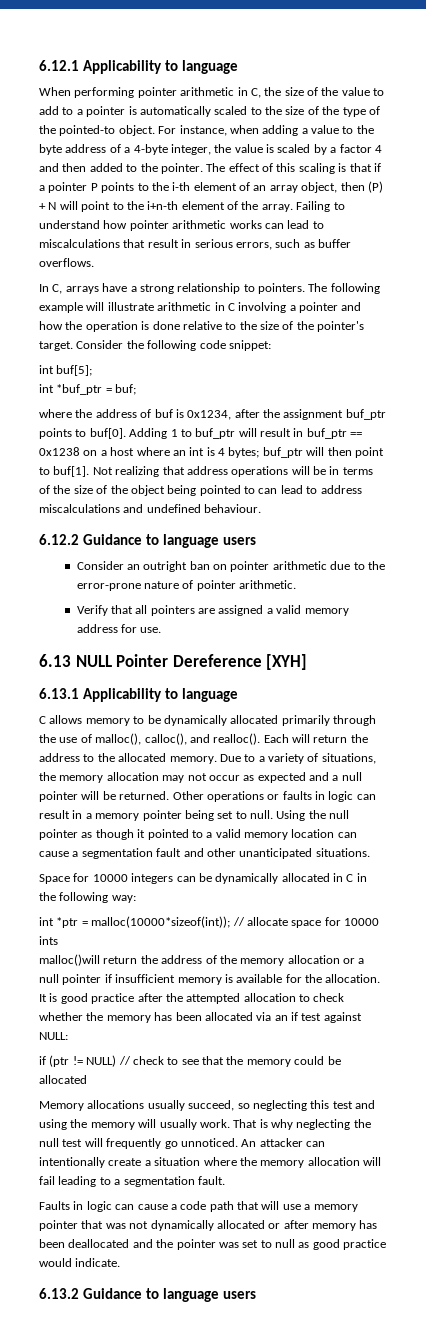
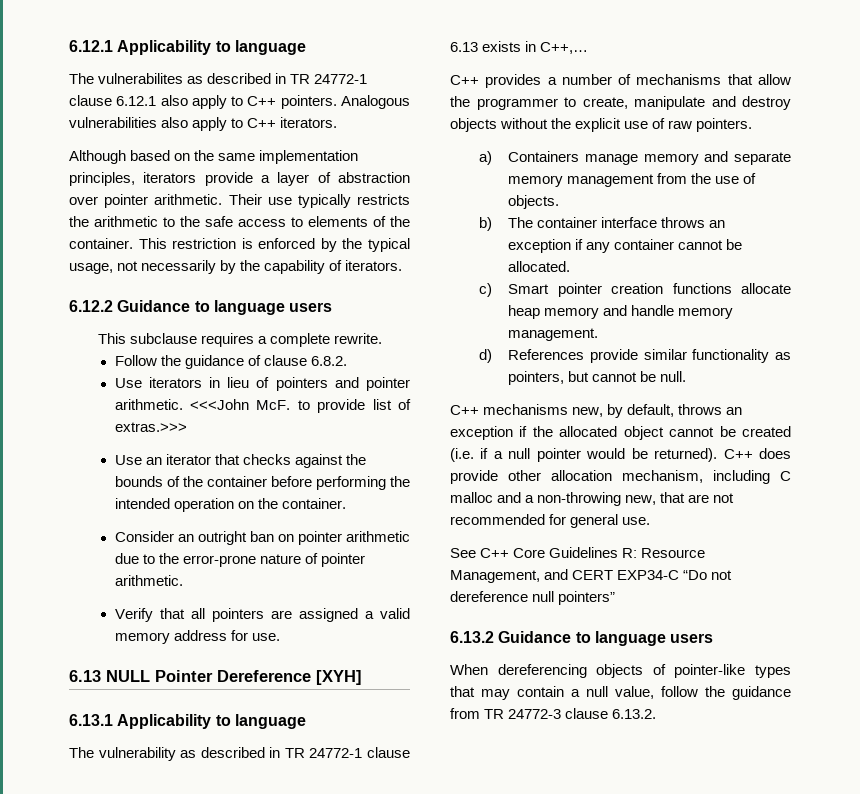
- When performing pointer arithmetic in C, the size of the value to add to a pointer is automatically scaled to the size of the type of the pointed-to object. For instance, when adding a value to the byte address of a 4-byte integer, the value is scaled by a factor 4 and then added to the pointer. The effect of this scaling is that if a pointer P points to the i-th element of an array object, then (P) + N will point to the i+n-th element of the array. Failing to understand how pointer arithmetic works can lead to miscalculations that result in serious errors, such as buffer overflows.
- In C, arrays have a strong relationship to pointers. The following example will illustrate arithmetic in C involving a pointer and how the operation is done relative to the size of the pointer's target. Consider the following code snippet:
- int buf[5];
- int *buf_ptr = buf;
- where the address of buf is 0x1234, after the assignment buf_ptr points to buf[0]. Adding 1 to buf_ptr will result in buf_ptr == 0x1238 on a host where an int is 4 bytes; buf_ptr will then point to buf[1]. Not realizing that address operations will be in terms of the size of the object being pointed to can lead to address miscalculations and undefined behaviour.
+ The vulnerabilites as described in TR 24772-1 clause 6.12.1 also apply to C++ pointers. Analogous vulnerabilities also apply to C++ iterators.
+ Although based on the same implementation principles, iterators provide a layer of abstraction over pointer arithmetic. Their use typically restricts the arithmetic to the safe access to elements of the container. This restriction is enforced by the typical usage, not necessarily by the capability of iterators.
+ This subclause requires a complete rewrite.
+ Follow the guidance of clause 6.8.2.
+ Use iterators in lieu of pointers and pointer arithmetic. <<<John McF. to provide list of extras.>>>
+ Use an iterator that checks against the bounds of the container before performing the intended operation on the container.
- C allows memory to be dynamically allocated primarily through the use of malloc(), calloc(), and realloc(). Each will return the address to the allocated memory. Due to a variety of situations, the memory allocation may not occur as expected and a null pointer will be returned. Other operations or faults in logic can result in a memory pointer being set to null. Using the null pointer as though it pointed to a valid memory location can cause a segmentation fault and other unanticipated situations.
- Space for 10000 integers can be dynamically allocated in C in the following way:
- int *ptr = malloc(10000*sizeof(int)); // allocate space for 10000 ints
- malloc()will return the address of the memory allocation or a null pointer if insufficient memory is available for the allocation. It is good practice after the attempted allocation to check whether the memory has been allocated via an if test against NULL:
- if (ptr != NULL) // check to see that the memory could be allocated
- Memory allocations usually succeed, so neglecting this test and using the memory will usually work. That is why neglecting the null test will frequently go unnoticed. An attacker can intentionally create a situation where the memory allocation will fail leading to a segmentation fault.
- Faults in logic can cause a code path that will use a memory pointer that was not dynamically allocated or after memory has been deallocated and the pointer was set to null as good practice would indicate.
+ The vulnerability as described in TR 24772-1 clause 6.13 exists in C++,…
+ C++ provides a number of mechanisms that allow the programmer to create, manipulate and destroy objects without the explicit use of raw pointers.
+ a) Containers manage memory and separate memory management from the use of objects.
+ b) The container interface throws an exception if any container cannot be allocated.
+ c) Smart pointer creation functions allocate heap memory and handle memory management.
+ d) References provide similar functionality as pointers, but cannot be null.
+ C++ mechanisms new, by default, throws an exception if the allocated object cannot be created (i.e. if a null pointer would be returned). C++ does provide other allocation mechanism, including C malloc and a non-throwing new, that are not recommended for general use.
+ See C++ Core Guidelines R: Resource Management, and CERT EXP34-C “Do not dereference null pointers”
+ When dereferencing objects of pointer-like types that may contain a null value, follow the guidance from TR 24772-3 clause 6.13.2.

